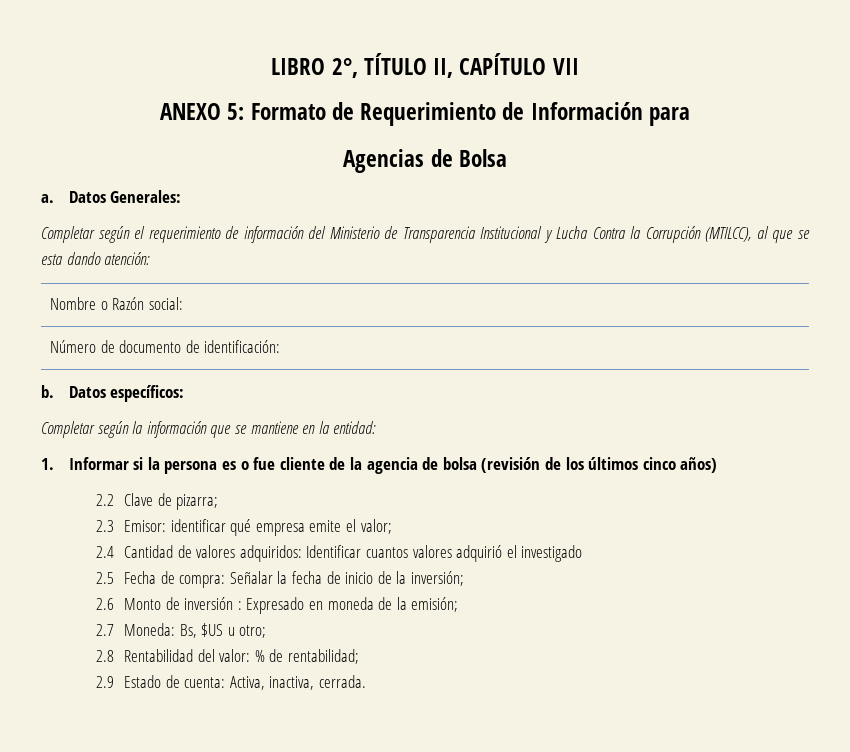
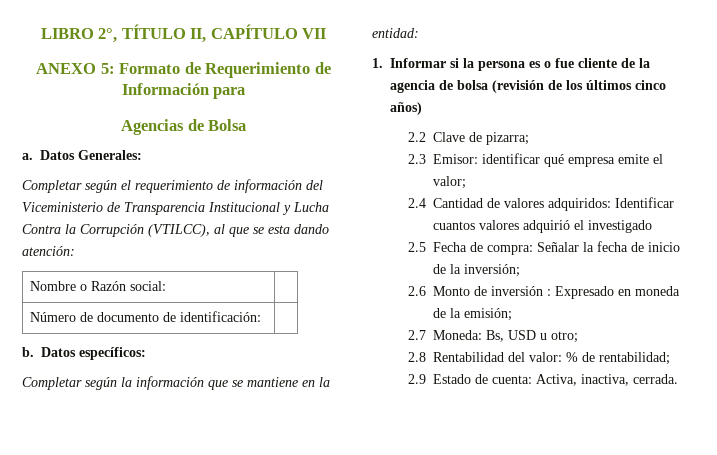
- Completar según el requerimiento de información del Ministerio de Transparencia Institucional y Lucha Contra la Corrupción (MTILCC), al que se esta dando atención:
+ Completar según el requerimiento de información del Viceministerio de Transparencia Institucional y Lucha Contra la Corrupción (VTILCC), al que se esta dando atención:
- 2.7 Moneda: Bs, $US u otro;
+ 2.7 Moneda: Bs, USD u otro;

